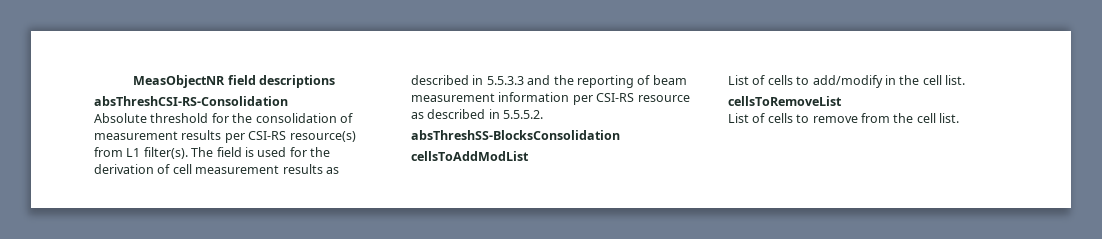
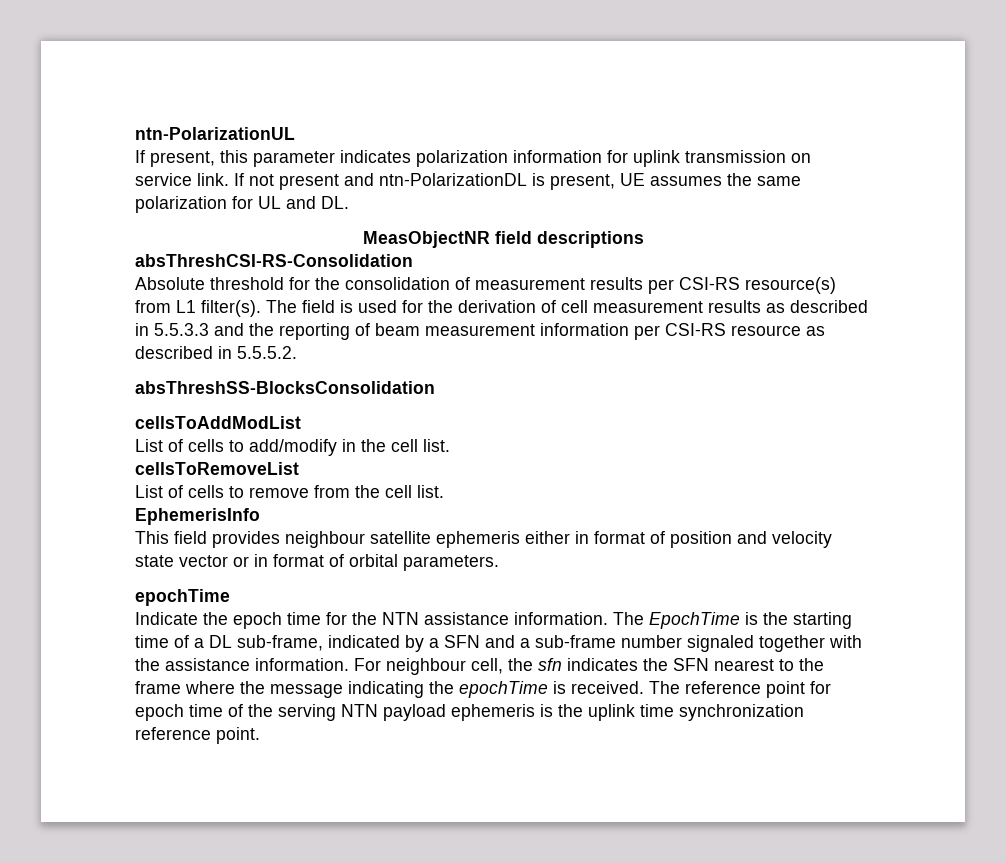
+ ntn-PolarizationUL
+ If present, this parameter indicates polarization information for uplink transmission on service link. If not present and ntn-PolarizationDL is present, UE assumes the same polarization for UL and DL.
+ EphemerisInfo
+ This field provides neighbour satellite ephemeris either in format of position and velocity state vector or in format of orbital parameters.
+ epochTime
+ Indicate the epoch time for the NTN assistance information. The EpochTime is the starting time of a DL sub-frame, indicated by a SFN and a sub-frame number signaled together with the assistance information. For neighbour cell, the sfn indicates the SFN nearest to the frame where the message indicating the epochTime is received. The reference point for epoch time of the serving NTN payload ephemeris is the uplink time synchronization reference point.

